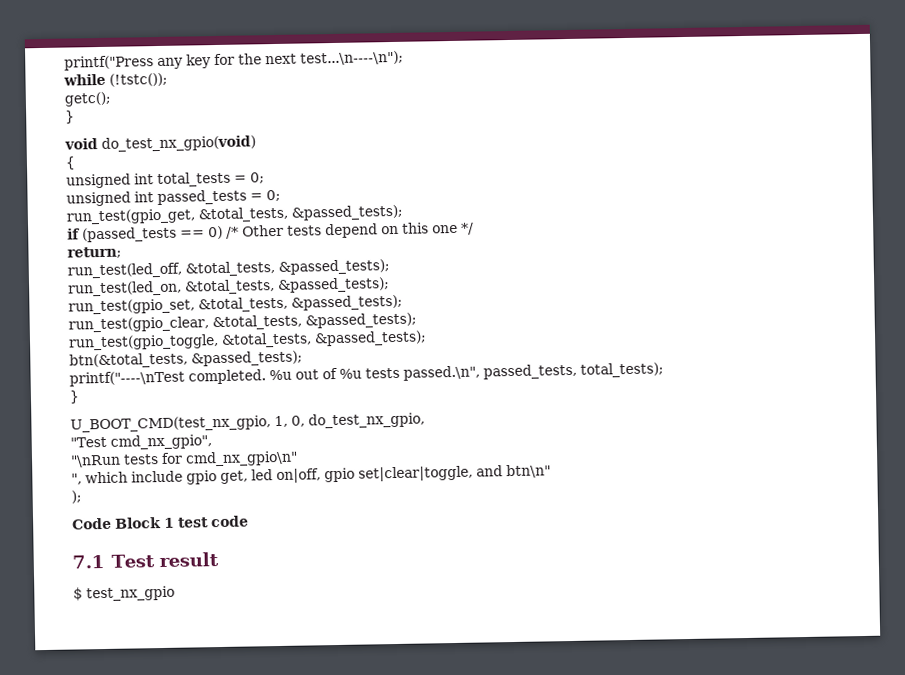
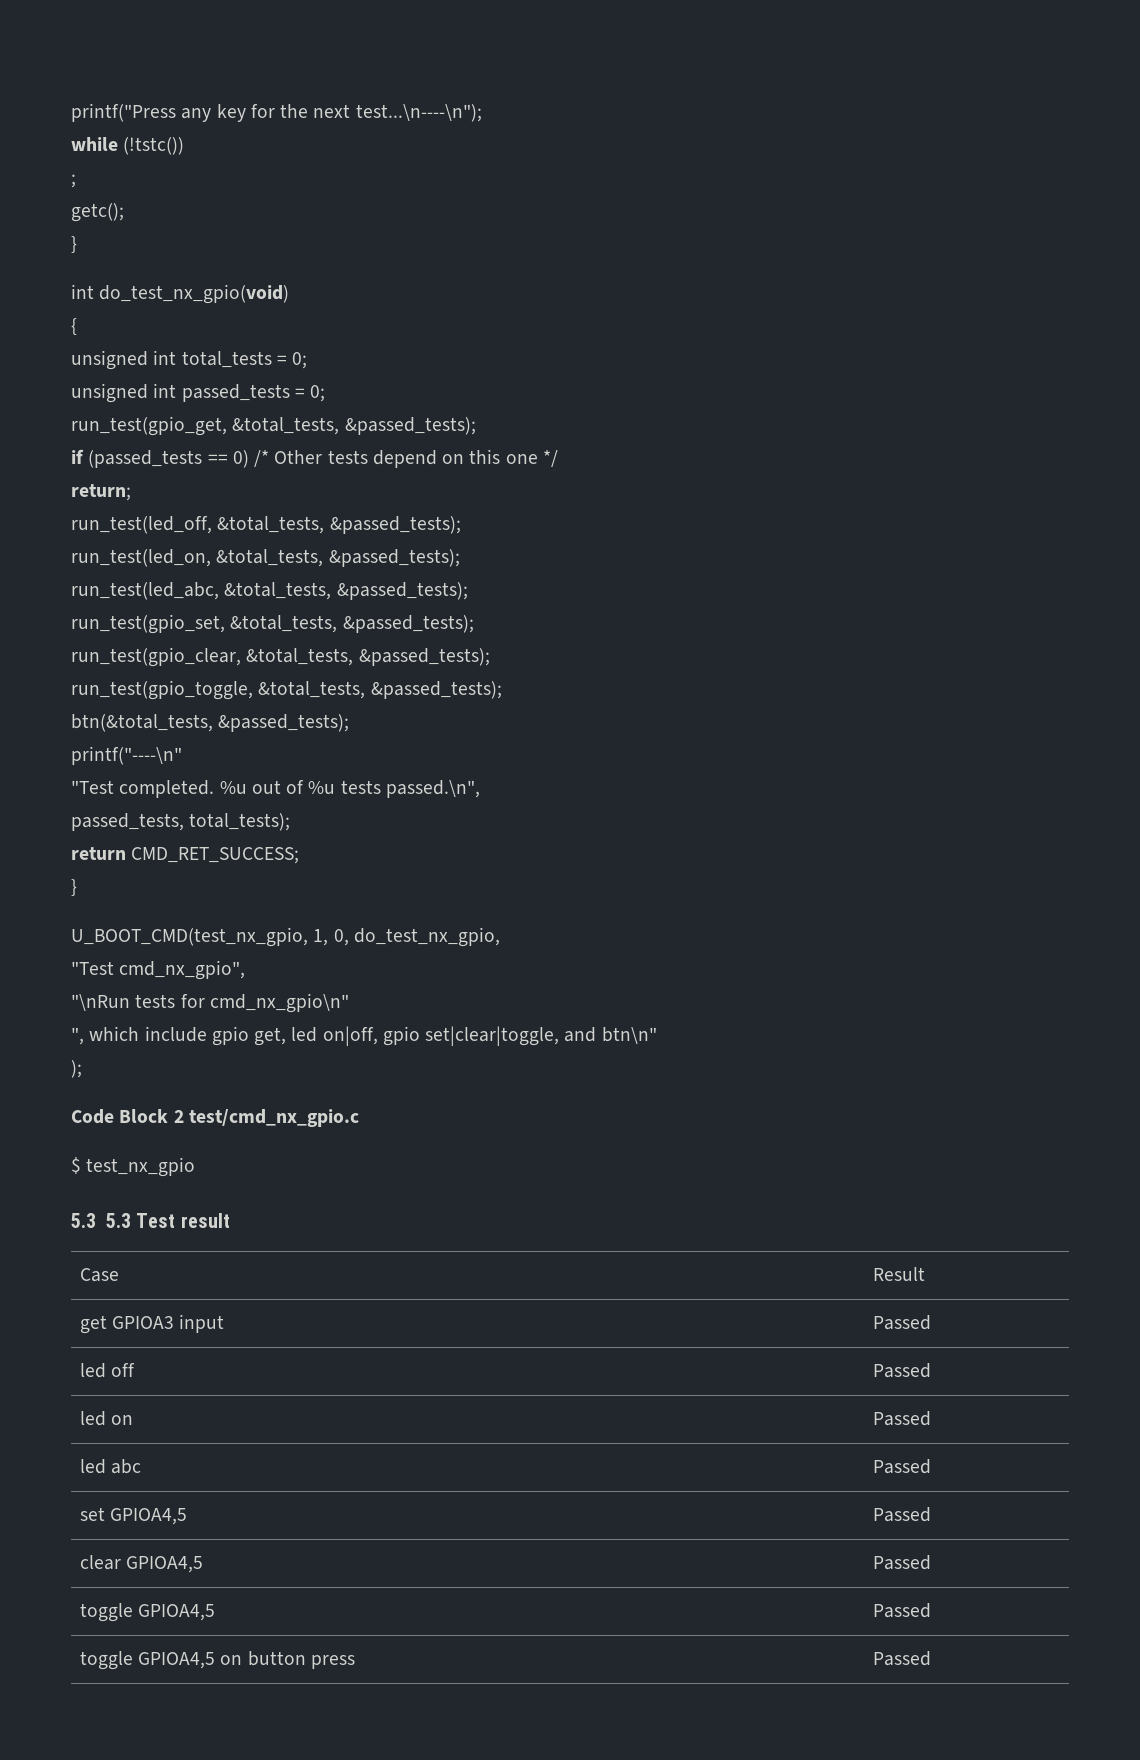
- while (!tstc());
+ while (!tstc())
+ ;
- void do_test_nx_gpio(void)
+ int do_test_nx_gpio(void)
+ run_test(led_abc, &total_tests, &passed_tests);
- printf("----\nTest completed.
+ printf("----\n"
+ "Test completed.
- %u out of %u tests passed.\n", passed_tests, total_tests);
+ %u out of %u tests passed.\n",
+ passed_tests, total_tests);
+ return CMD_RET_SUCCESS;
- Code Block 1 test code
- 7.1 Test result
+ Code Block 2 test/cmd_nx_gpio.c
  $ test_nx_gpio
+ 5.3 5.3 Test result
+ Case | Result
+ get GPIOA3 input | Passed
+ led off | Passed
+ led on | Passed
+ led abc | Passed
+ set GPIOA4,5 | Passed
+ clear GPIOA4,5 | Passed
+ toggle GPIOA4,5 | Passed
+ toggle GPIOA4,5 on button press | Passed

